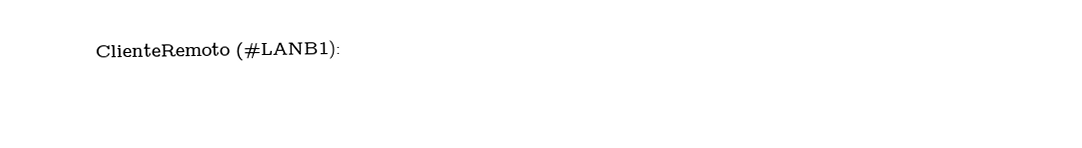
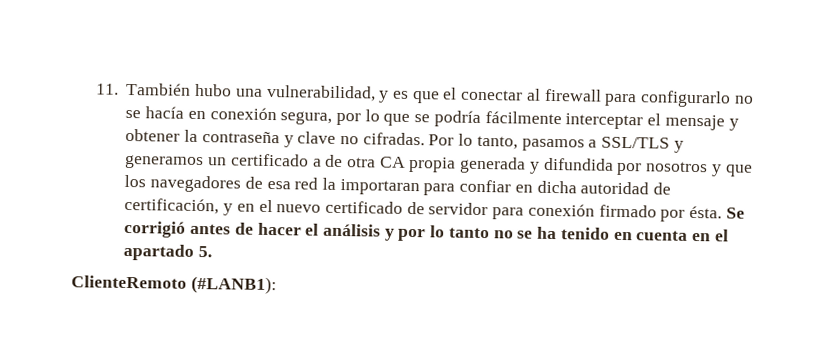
+ 11. También hubo una vulnerabilidad, y es que el conectar al firewall para configurarlo no se hacía en conexión segura, por lo que se podría fácilmente interceptar el mensaje y obtener la contraseña y clave no cifradas. Por lo tanto, pasamos a SSL/TLS y generamos un certificado a de otra CA propia generada y difundida por nosotros y que los navegadores de esa red la importaran para confiar en dicha autoridad de certificación, y en el nuevo certificado de servidor para conexión firmado por ésta. Se corrigió antes de hacer el análisis y por lo tanto no se ha tenido en cuenta en el apartado 5.

